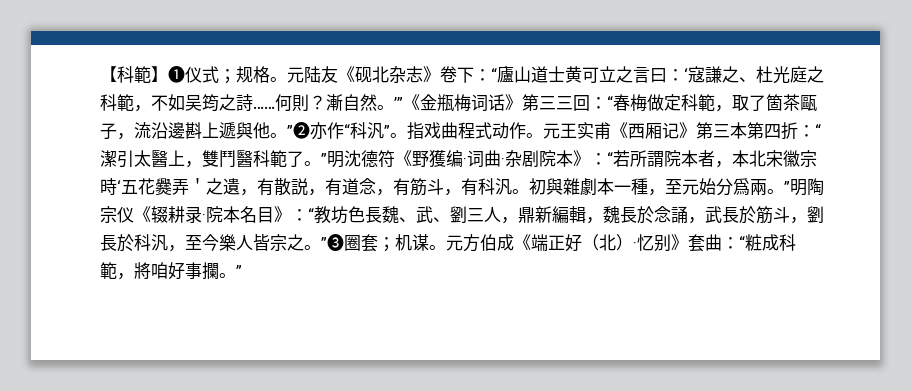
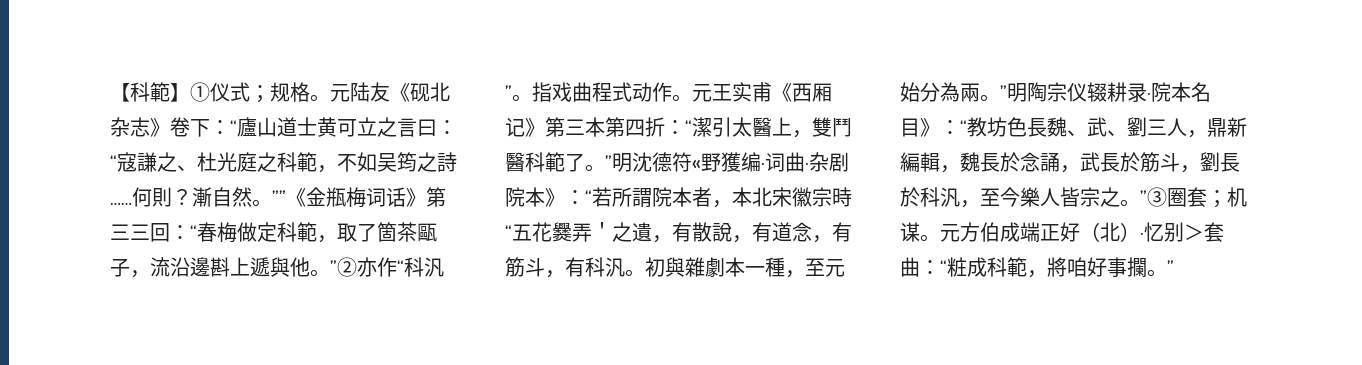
- 【科範】❶仪式；规格。
+ 【科範】①仪式；规格。
- 元陆友《砚北杂志》卷下：“廬山道士黄可立之言曰：‘寇謙之、杜光庭之科範，不如吴筠之詩……
+ 元陆友《砚北杂志》卷下：“廬山道士黄可立之言曰：“寇謙之、杜光庭之科範，不如吴筠之詩……
- 漸自然。’”《金瓶梅词话》第三三回：“春梅做定科範，取了箇茶甌子，流沿邊斟上遞與他。”❷亦作“科汎”。
+ 漸自然。””《金瓶梅词话》第三三回：“春梅做定科範，取了箇茶甌子，流沿邊斟上遞與他。”②亦作“科汎”。
- 元王实甫《西厢记》第三本第四折：“潔引太醫上，雙鬥醫科範了。”明沈德符《野獲编·词曲·杂剧院本》：“若所謂院本者，本北宋徽宗時‘五花爨弄＇之遺，有散説，有道念，有筋斗，有科汎。
+ 元王实甫《西厢记》第三本第四折：“潔引太醫上，雙鬥醫科範了。”明沈德符«野獲编·词曲·杂剧院本》：“若所謂院本者，本北宋徽宗時“五花爨弄＇之遺，有散說，有道念，有筋斗，有科汎。
- 初與雜劇本一種，至元始分爲兩。”明陶宗仪《辍耕录·院本名目》：“教坊色長魏、武、劉三人，鼎新編輯，魏長於念誦，武長於筋斗，劉長於科汎，至今樂人皆宗之。”❸圈套；机谋。
+ 初與雜劇本一種，至元始分為兩。”明陶宗仪辍耕录·院本名目》：“教坊色長魏、武、劉三人，鼎新編輯，魏長於念誦，武長於筋斗，劉長於科汎，至今樂人皆宗之。”③圈套；机谋。
- 元方伯成《端正好（北）·忆别》套曲：“粧成科範，將咱好事攔。”
+ 元方伯成端正好（北）·忆别＞套曲：“粧成科範，將咱好事攔。”

